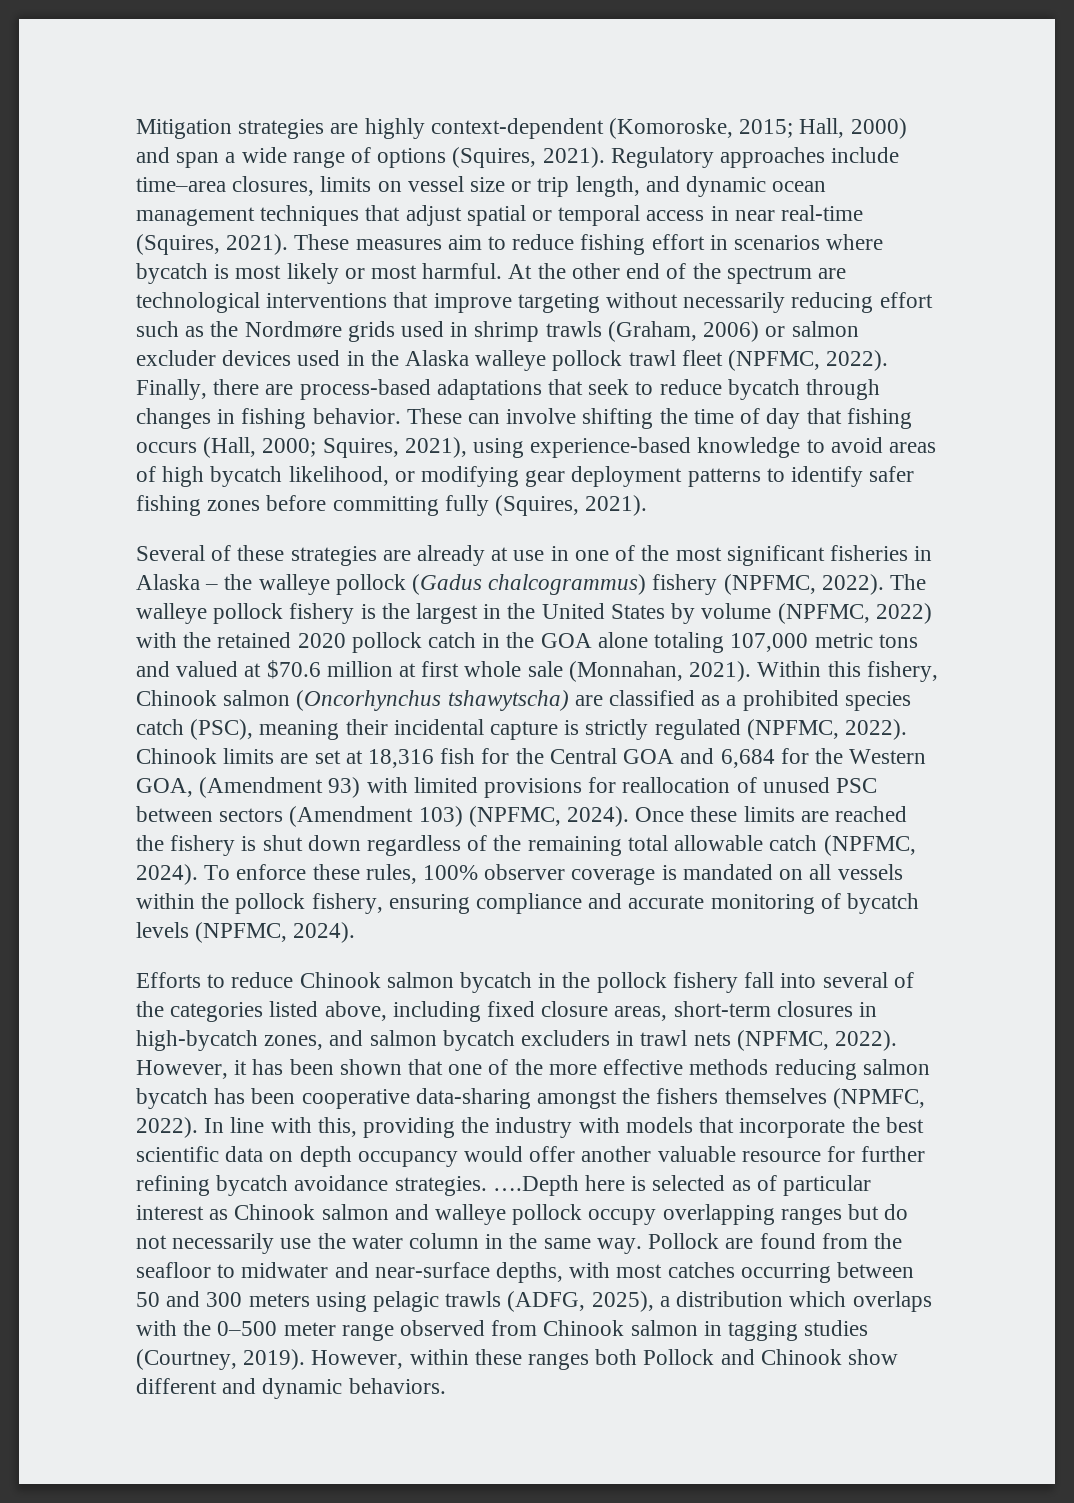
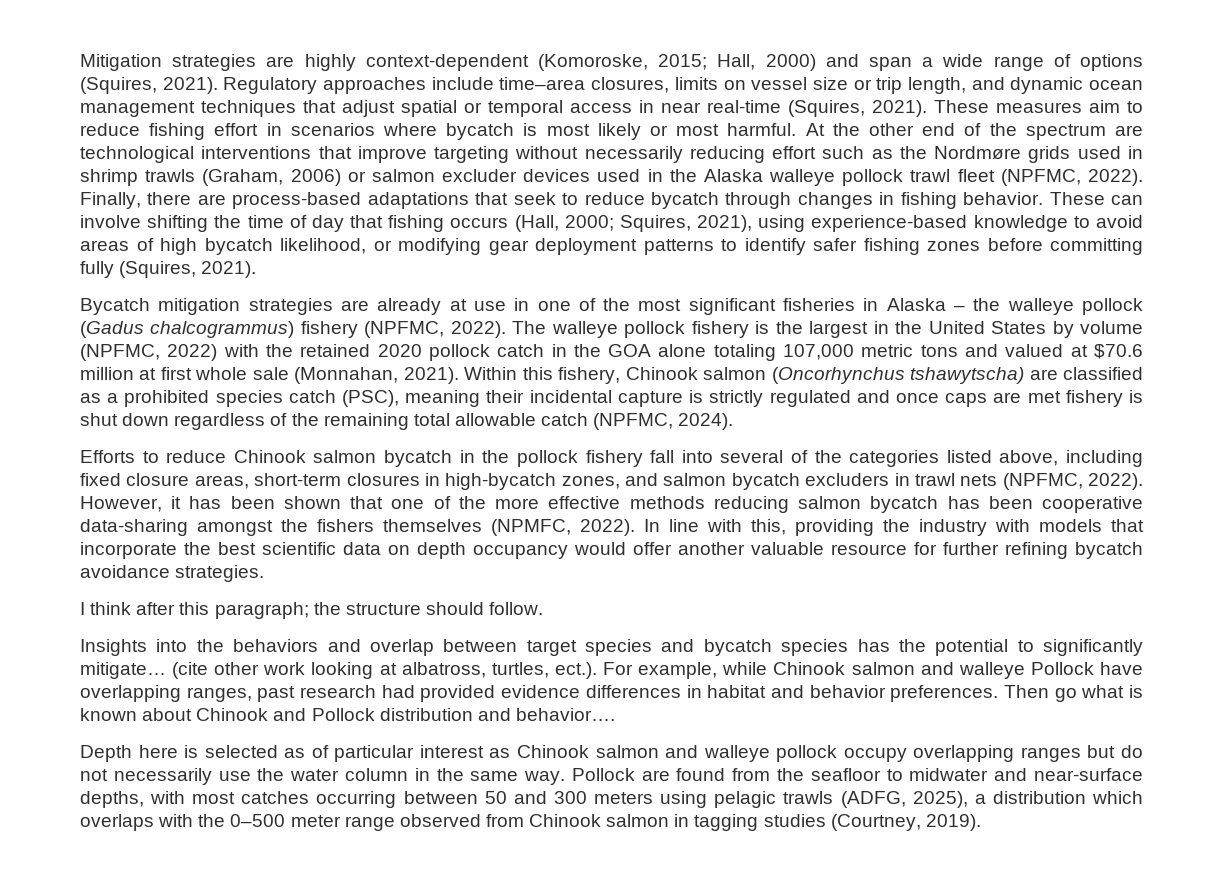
- Several of these strategies are already at use in one of the most significant fisheries in Alaska – the walleye pollock (Gadus chalcogrammus) fishery (NPFMC, 2022).
+ Bycatch mitigation strategies are already at use in one of the most significant fisheries in Alaska – the walleye pollock (Gadus chalcogrammus) fishery (NPFMC, 2022).
- Within this fishery, Chinook salmon (Oncorhynchus tshawytscha) are classified as a prohibited species catch (PSC), meaning their incidental capture is strictly regulated (NPFMC, 2022). Chinook limits are set at 18,316 fish for the Central GOA and 6,684 for the Western GOA, (Amendment 93) with limited provisions for reallocation of unused PSC between sectors (Amendment 103) (NPFMC, 2024). Once these limits are reached the fishery is shut down regardless of the remaining total allowable catch (NPFMC, 2024). To enforce these rules, 100% observer coverage is mandated on all vessels within the pollock fishery, ensuring compliance and accurate monitoring of bycatch levels (NPFMC, 2024).
+ Within this fishery, Chinook salmon (Oncorhynchus tshawytscha) are classified as a prohibited species catch (PSC), meaning their incidental capture is strictly regulated and once caps are met fishery is shut down regardless of the remaining total allowable catch (NPFMC, 2024).
- In line with this, providing the industry with models that incorporate the best scientific data on depth occupancy would offer another valuable resource for further refining bycatch avoidance strategies. ….Depth here is selected as of particular interest as Chinook salmon and walleye pollock occupy overlapping ranges but do not necessarily use the water column in the same way.
+ In line with this, providing the industry with models that incorporate the best scientific data on depth occupancy would offer another valuable resource for further refining bycatch avoidance strategies.
+ I think after this paragraph; the structure should follow.
+ Insights into the behaviors and overlap between target species and bycatch species has the potential to significantly mitigate… (cite other work looking at albatross, turtles, ect.). For example, while Chinook salmon and walleye Pollock have overlapping ranges, past research had provided evidence differences in habitat and behavior preferences. Then go what is known about Chinook and Pollock distribution and behavior….
+ Depth here is selected as of particular interest as Chinook salmon and walleye pollock occupy overlapping ranges but do not necessarily use the water column in the same way.
- However, within these ranges both Pollock and Chinook show different and dynamic behaviors.

